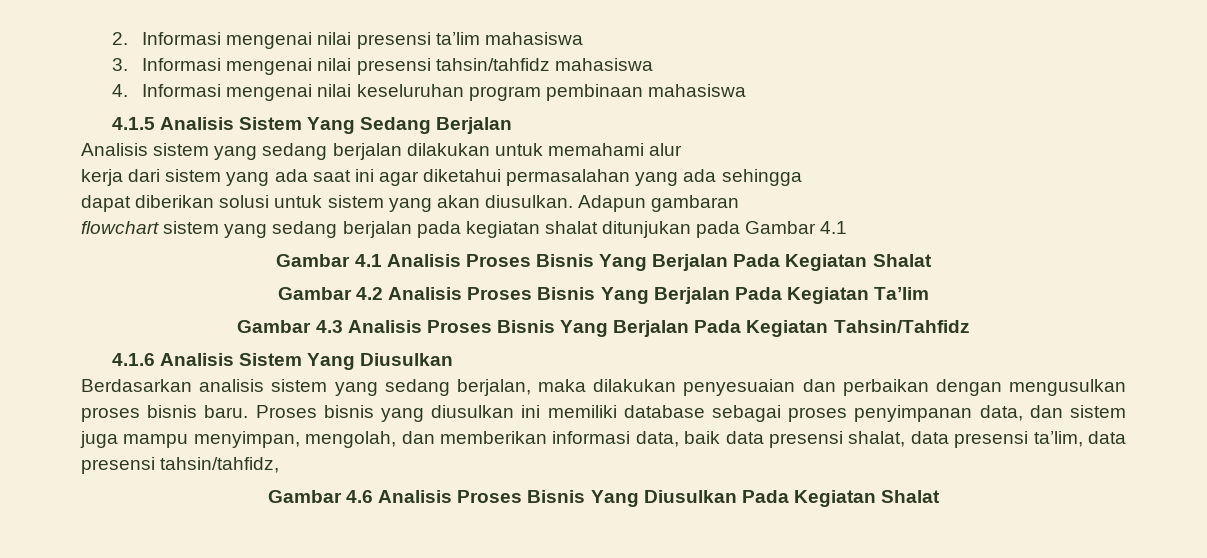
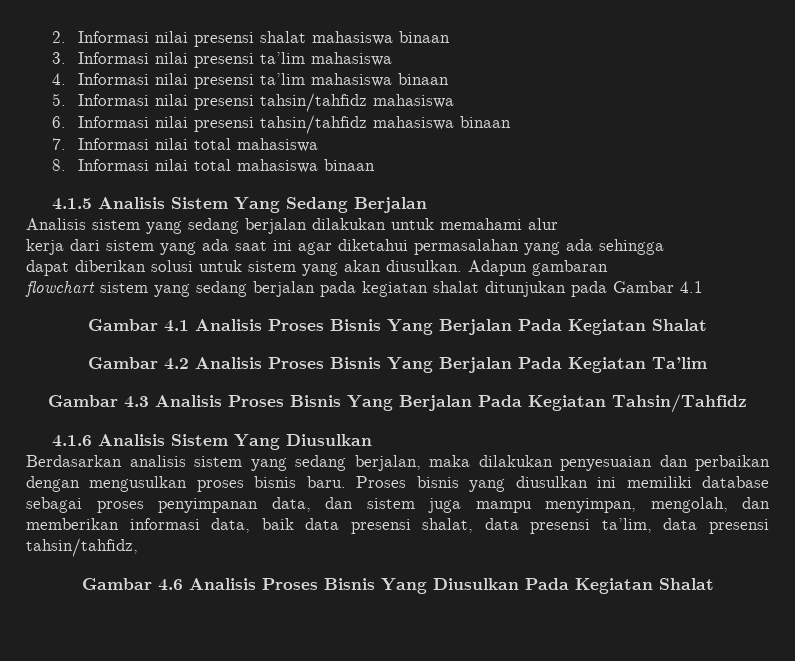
- 2. Informasi mengenai nilai presensi ta’lim mahasiswa
- 3. Informasi mengenai nilai presensi tahsin/tahfidz mahasiswa
- 4. Informasi mengenai nilai keseluruhan program pembinaan mahasiswa
+ 2. Informasi nilai presensi shalat mahasiswa binaan
+ 3. Informasi nilai presensi ta’lim mahasiswa
+ 4. Informasi nilai presensi ta’lim mahasiswa binaan
+ 5. Informasi nilai presensi tahsin/tahfidz mahasiswa
+ 6. Informasi nilai presensi tahsin/tahfidz mahasiswa binaan
+ 7. Informasi nilai total mahasiswa
+ 8. Informasi nilai total mahasiswa binaan

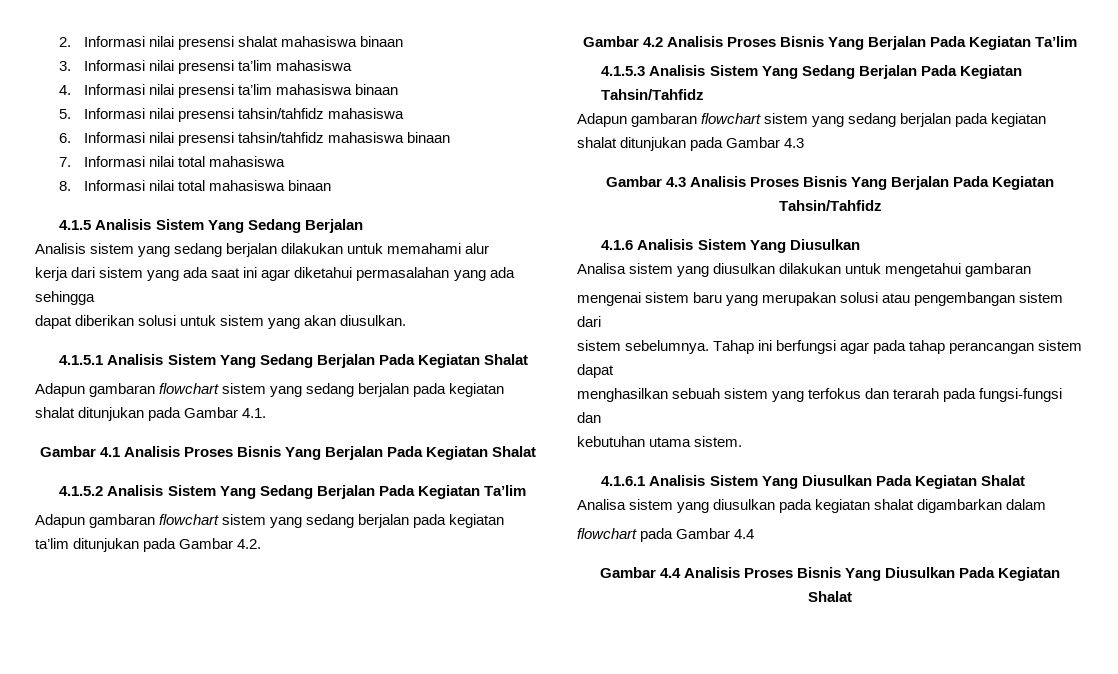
- dapat diberikan solusi untuk sistem yang akan diusulkan. Adapun gambaran
- flowchart sistem yang sedang berjalan pada kegiatan shalat ditunjukan pada Gambar 4.1
+ dapat diberikan solusi untuk sistem yang akan diusulkan.
+ 4.1.5.1 Analisis Sistem Yang Sedang Berjalan Pada Kegiatan Shalat
+ Adapun gambaran flowchart sistem yang sedang berjalan pada kegiatan shalat ditunjukan pada Gambar 4.1.
+ 4.1.5.2 Analisis Sistem Yang Sedang Berjalan Pada Kegiatan Ta’lim
+ Adapun gambaran flowchart sistem yang sedang berjalan pada kegiatan ta’lim ditunjukan pada Gambar 4.2.
+ 4.1.5.3 Analisis Sistem Yang Sedang Berjalan Pada Kegiatan Tahsin/Tahfidz
+ Adapun gambaran flowchart sistem yang sedang berjalan pada kegiatan shalat ditunjukan pada Gambar 4.3
- Berdasarkan analisis sistem yang sedang berjalan, maka dilakukan penyesuaian dan perbaikan dengan mengusulkan proses bisnis baru. Proses bisnis yang diusulkan ini memiliki database sebagai proses penyimpanan data, dan sistem juga mampu menyimpan, mengolah, dan memberikan informasi data, baik data presensi shalat, data presensi ta’lim, data presensi tahsin/tahfidz,
- Gambar 4.6 Analisis Proses Bisnis Yang Diusulkan Pada Kegiatan Shalat
+ Analisa sistem yang diusulkan dilakukan untuk mengetahui gambaran
+ mengenai sistem baru yang merupakan solusi atau pengembangan sistem dari
+ sistem sebelumnya. Tahap ini berfungsi agar pada tahap perancangan sistem dapat
+ menghasilkan sebuah sistem yang terfokus dan terarah pada fungsi-fungsi dan
+ kebutuhan utama sistem.
+ 4.1.6.1 Analisis Sistem Yang Diusulkan Pada Kegiatan Shalat
+ Analisa sistem yang diusulkan pada kegiatan shalat digambarkan dalam
+ flowchart pada Gambar 4.4
+ Gambar 4.4 Analisis Proses Bisnis Yang Diusulkan Pada Kegiatan Shalat

